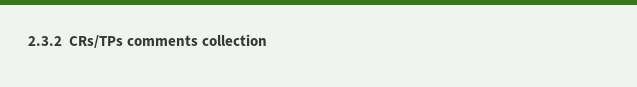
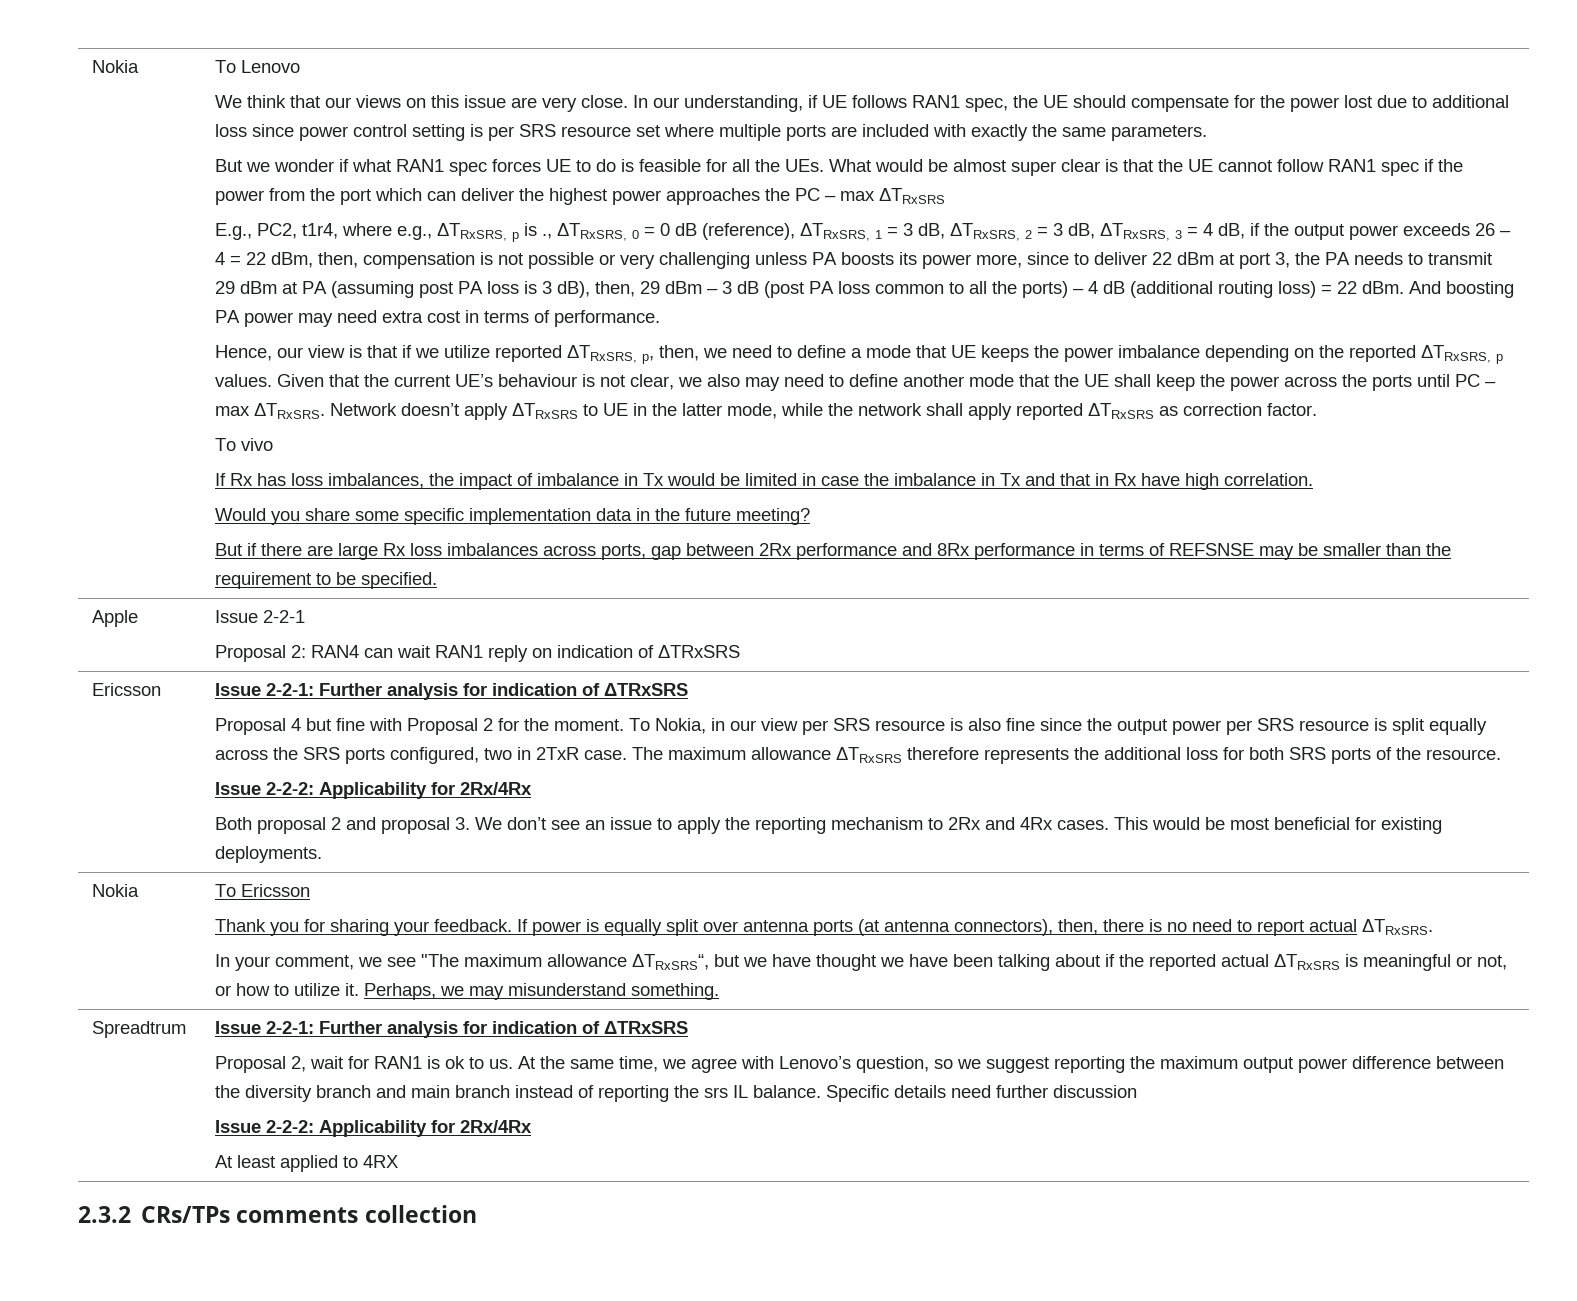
+ Nokia | To Lenovo
+ We think that our views on this issue are very close. In our understanding, if UE follows RAN1 spec, the UE should compensate for the power lost due to additional loss since power control setting is per SRS resource set where multiple ports are included with exactly the same parameters.
+ But we wonder if what RAN1 spec forces UE to do is feasible for all the UEs. What would be almost super clear is that the UE cannot follow RAN1 spec if the power from the port which can deliver the highest power approaches the PC – max ΔTRxSRS
+ E.g., PC2, t1r4, where e.g., ΔTRxSRS, p is ., ΔTRxSRS, 0 = 0 dB (reference), ΔTRxSRS, 1 = 3 dB, ΔTRxSRS, 2 = 3 dB, ΔTRxSRS, 3 = 4 dB, if the output power exceeds 26 – 4 = 22 dBm, then, compensation is not possible or very challenging unless PA boosts its power more, since to deliver 22 dBm at port 3, the PA needs to transmit 29 dBm at PA (assuming post PA loss is 3 dB), then, 29 dBm – 3 dB (post PA loss common to all the ports) – 4 dB (additional routing loss) = 22 dBm. And boosting PA power may need extra cost in terms of performance.
+ Hence, our view is that if we utilize reported ΔTRxSRS, p, then, we need to define a mode that UE keeps the power imbalance depending on the reported ΔTRxSRS, p values. Given that the current UE’s behaviour is not clear, we also may need to define another mode that the UE shall keep the power across the ports until PC – max ΔTRxSRS. Network doesn’t apply ΔTRxSRS to UE in the latter mode, while the network shall apply reported ΔTRxSRS as correction factor.
+ To vivo
+ If Rx has loss imbalances, the impact of imbalance in Tx would be limited in case the imbalance in Tx and that in Rx have high correlation.
+ Would you share some specific implementation data in the future meeting?
+ But if there are large Rx loss imbalances across ports, gap between 2Rx performance and 8Rx performance in terms of REFSNSE may be smaller than the requirement to be specified.
+ Apple | Issue 2-2-1
+ Proposal 2: RAN4 can wait RAN1 reply on indication of ΔTRxSRS
+ Ericsson | Issue 2-2-1: Further analysis for indication of ΔTRxSRS
+ Proposal 4 but fine with Proposal 2 for the moment. To Nokia, in our view per SRS resource is also fine since the output power per SRS resource is split equally across the SRS ports configured, two in 2TxR case. The maximum allowance ΔTRxSRS therefore represents the additional loss for both SRS ports of the resource.
+ Issue 2-2-2: Applicability for 2Rx/4Rx
+ Both proposal 2 and proposal 3. We don’t see an issue to apply the reporting mechanism to 2Rx and 4Rx cases. This would be most beneficial for existing deployments.
+ Nokia | To Ericsson
+ Thank you for sharing your feedback. If power is equally split over antenna ports (at antenna connectors), then, there is no need to report actual ΔTRxSRS.
+ In your comment, we see "The maximum allowance ΔTRxSRS“, but we have thought we have been talking about if the reported actual ΔTRxSRS is meaningful or not, or how to utilize it. Perhaps, we may misunderstand something.
+ Spreadtrum | Issue 2-2-1: Further analysis for indication of ΔTRxSRS
+ Proposal 2, wait for RAN1 is ok to us. At the same time, we agree with Lenovo’s question, so we suggest reporting the maximum output power difference between the diversity branch and main branch instead of reporting the srs IL balance. Specific details need further discussion
+ Issue 2-2-2: Applicability for 2Rx/4Rx
+ At least applied to 4RX

